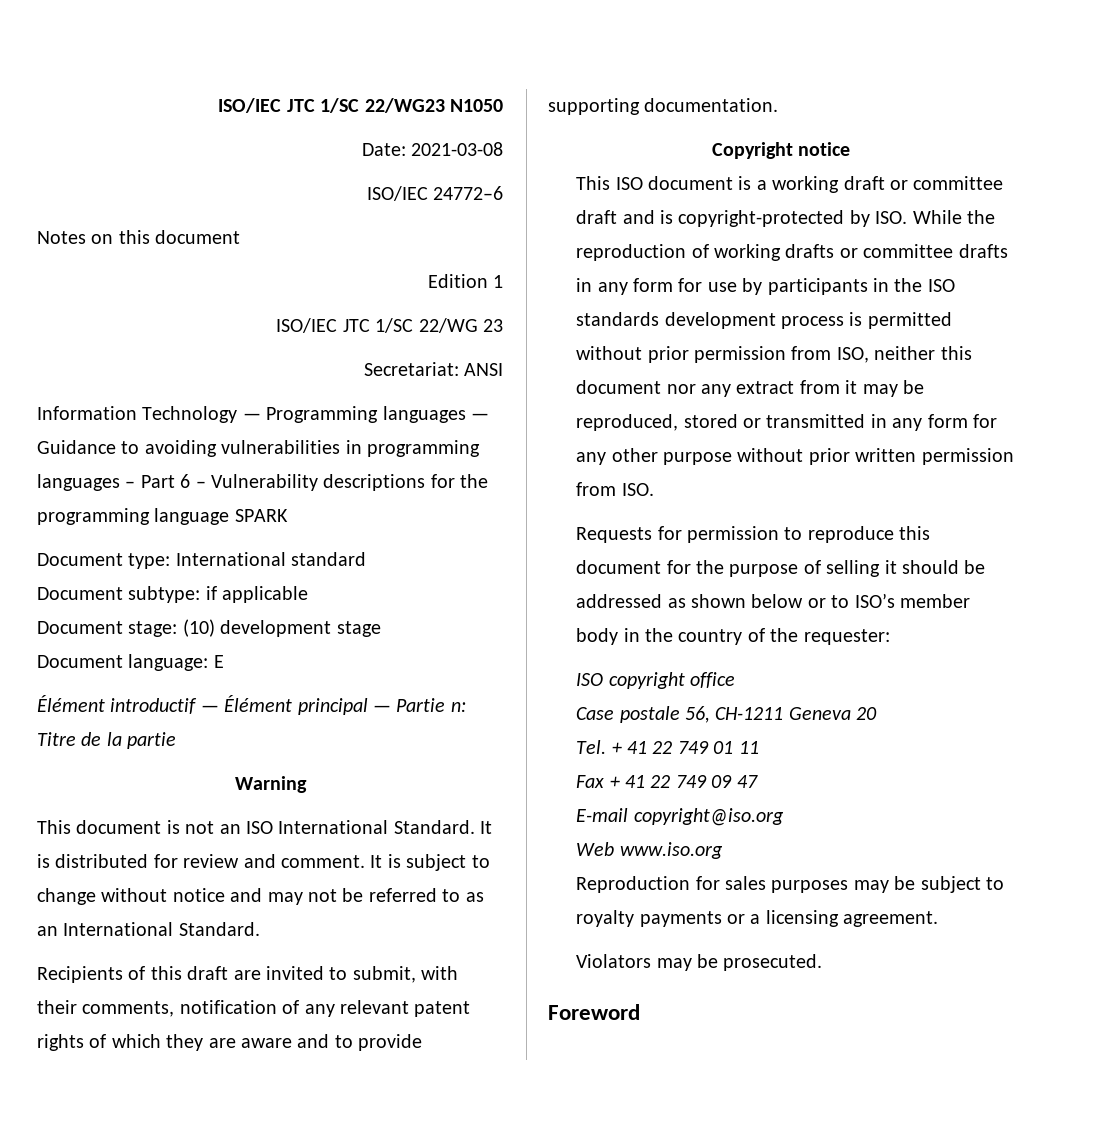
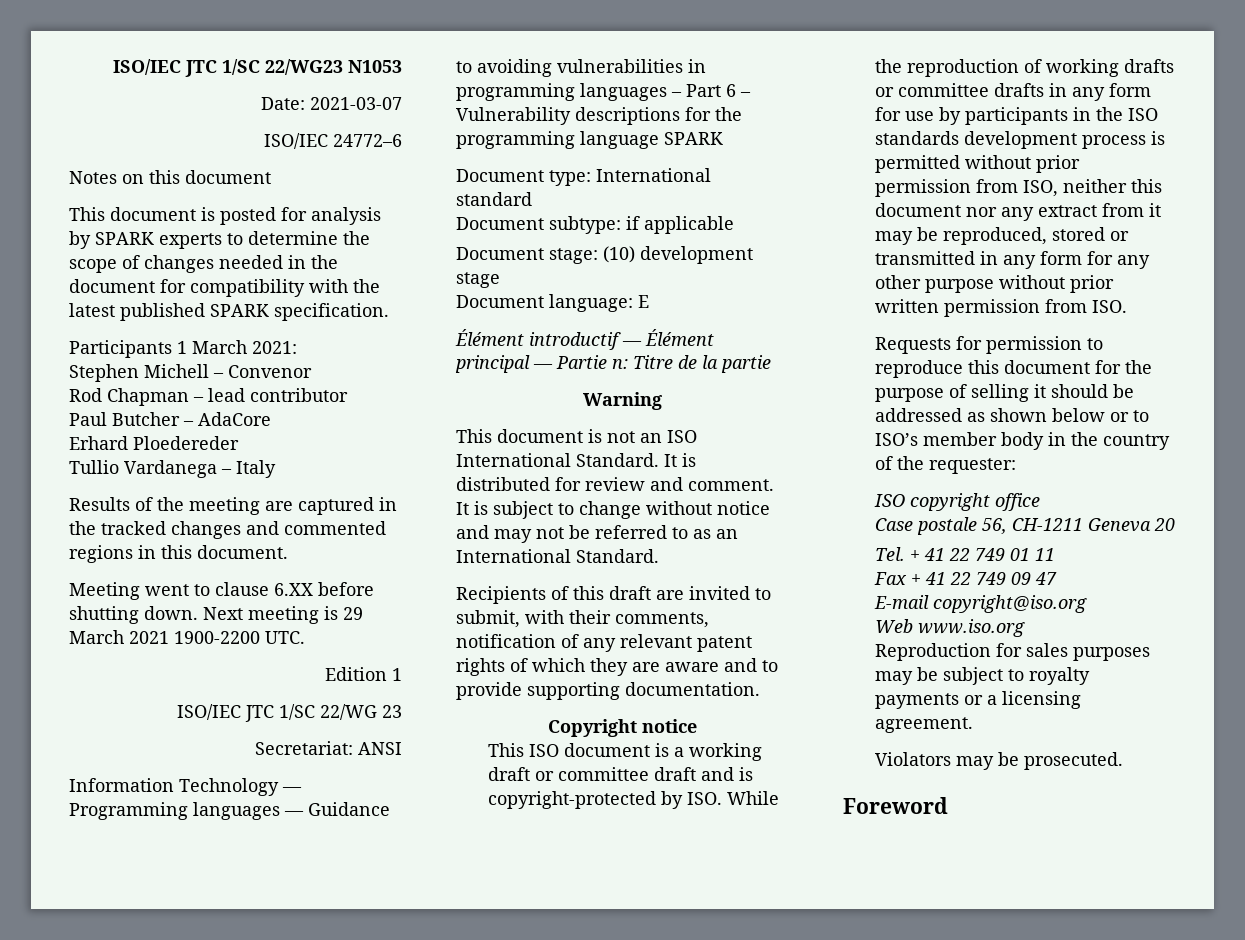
- ISO/IEC JTC 1/SC 22/WG23 N1050
+ ISO/IEC JTC 1/SC 22/WG23 N1053
- Date: 2021-03-08
+ Date: 2021-03-07
+ This document is posted for analysis by SPARK experts to determine the scope of changes needed in the document for compatibility with the latest published SPARK specification.
+ Participants 1 March 2021:
+ Stephen Michell – Convenor
+ Rod Chapman – lead contributor
+ Paul Butcher – AdaCore
+ Erhard Ploedereder
+ Tullio Vardanega – Italy
+ Results of the meeting are captured in the tracked changes and commented regions in this document.
+ Meeting went to clause 6.XX before shutting down. Next meeting is 29 March 2021 1900-2200 UTC.

